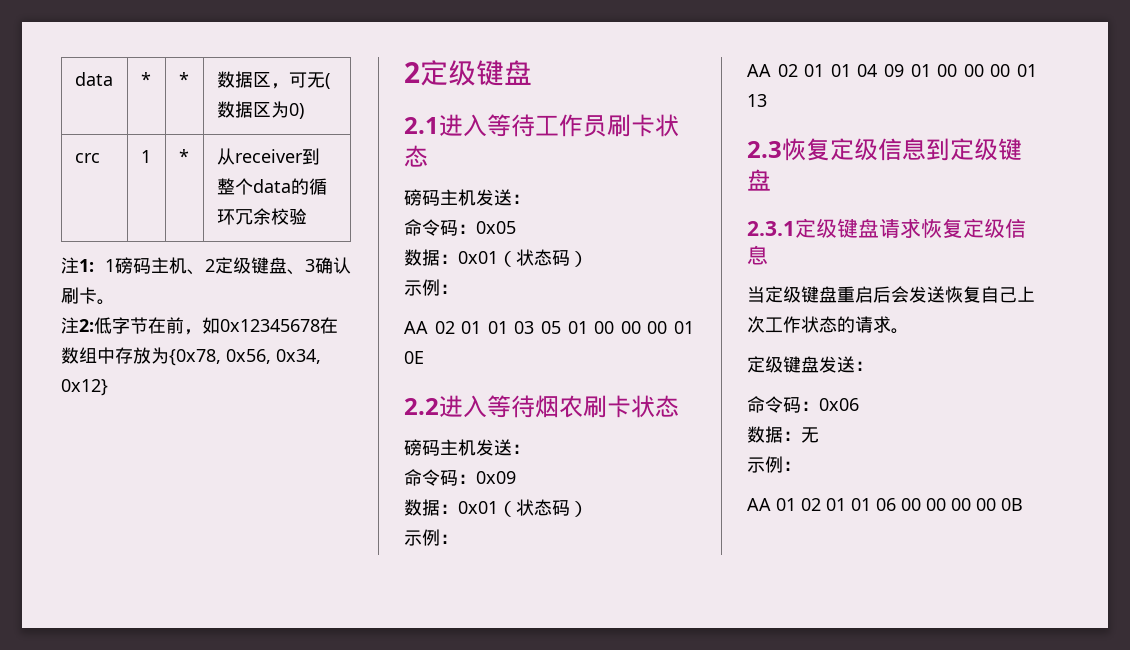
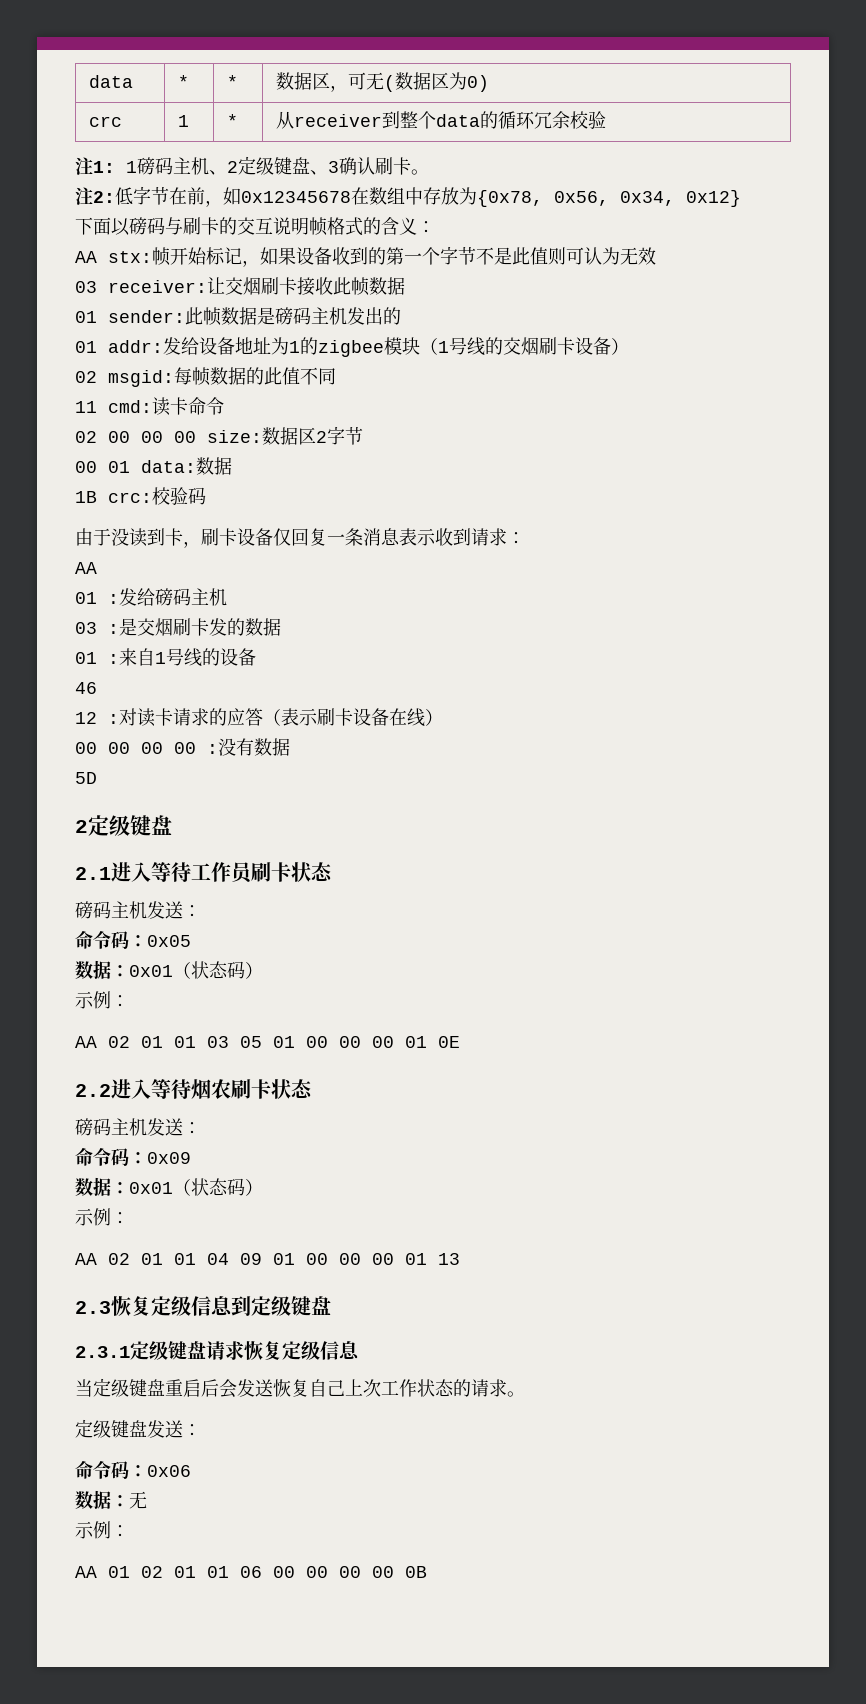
+ 下面以磅码与刷卡的交互说明帧格式的含义：
+ AA stx:帧开始标记，如果设备收到的第一个字节不是此值则可认为无效
+ 03 receiver:让交烟刷卡接收此帧数据
+ 01 sender:此帧数据是磅码主机发出的
+ 01 addr:发给设备地址为1的zigbee模块（1号线的交烟刷卡设备）
+ 02 msgid:每帧数据的此值不同
+ 11 cmd:读卡命令
+ 02 00 00 00 size:数据区2字节
+ 00 01 data:数据
+ 1B crc:校验码
+ 由于没读到卡，刷卡设备仅回复一条消息表示收到请求：
+ AA
+ 01 :发给磅码主机
+ 03 :是交烟刷卡发的数据
+ 01 :来自1号线的设备
+ 46
+ 12 :对读卡请求的应答（表示刷卡设备在线）
+ 00 00 00 00 :没有数据
+ 5D

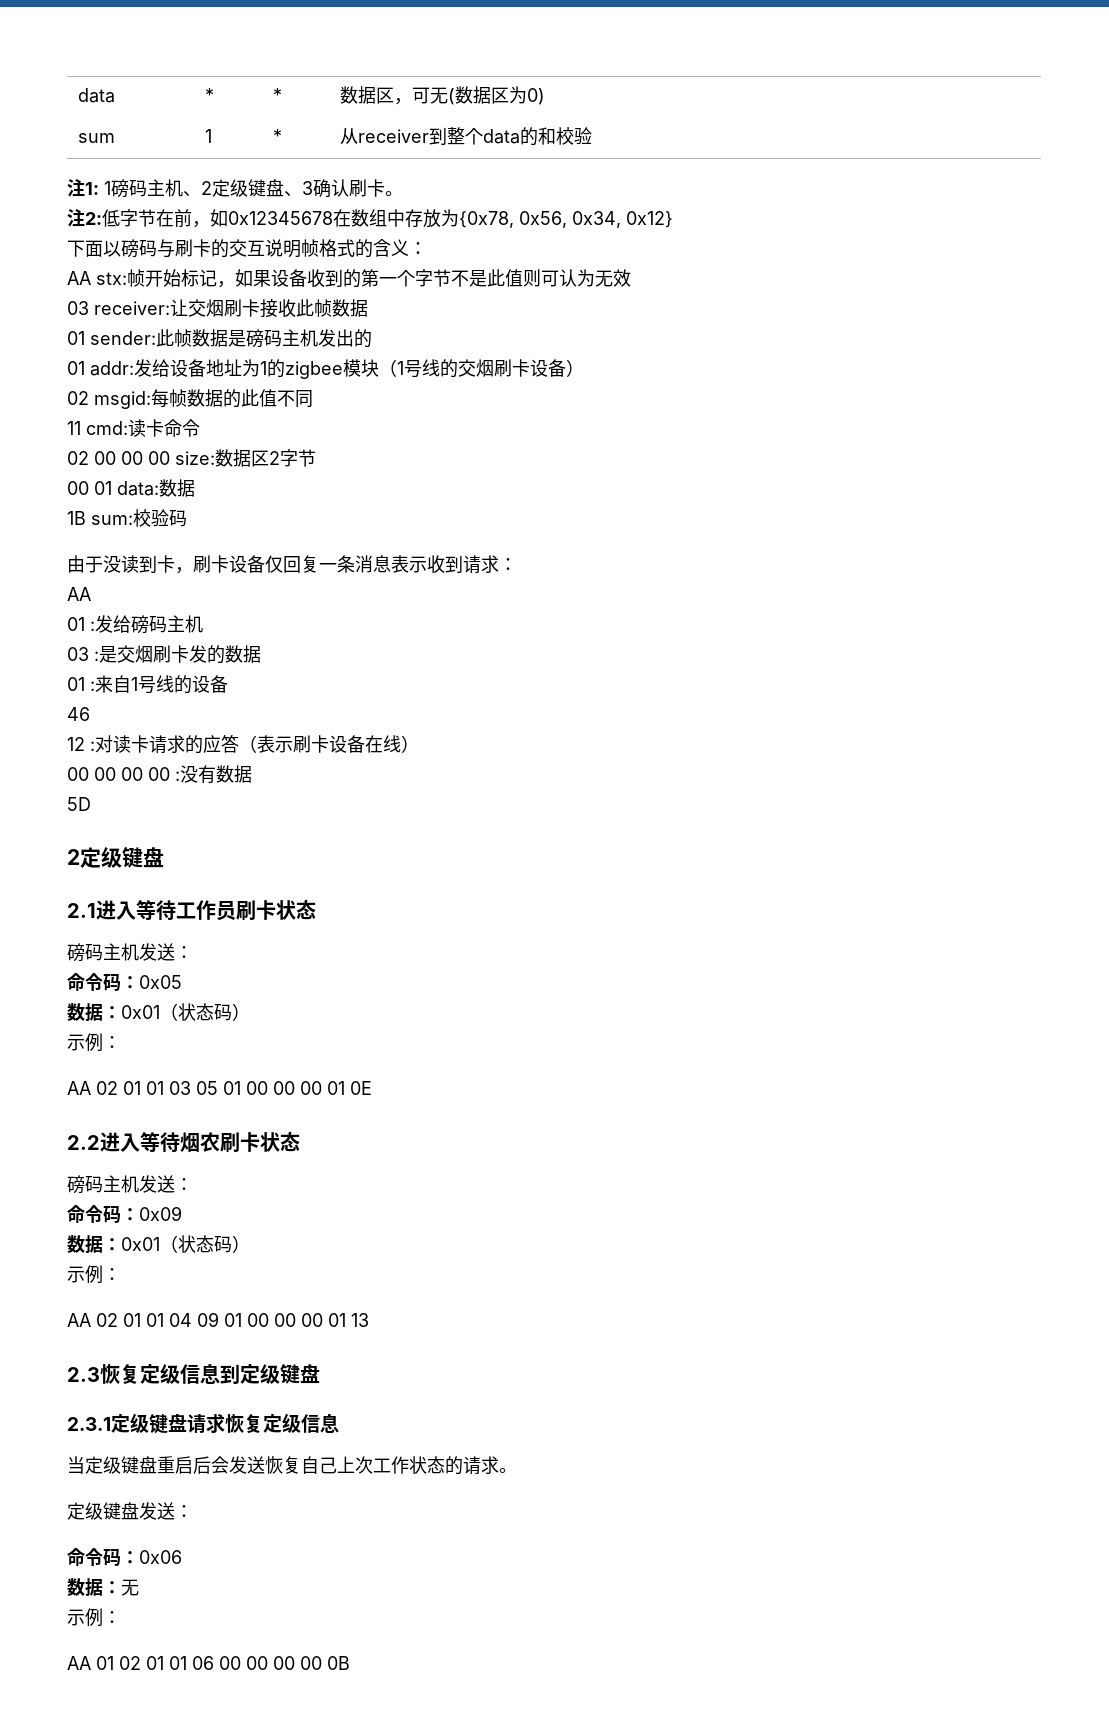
- crc | 1 | * | 从receiver到整个data的循环冗余校验
+ sum | 1 | * | 从receiver到整个data的和校验
- 1B crc:校验码
+ 1B sum:校验码

